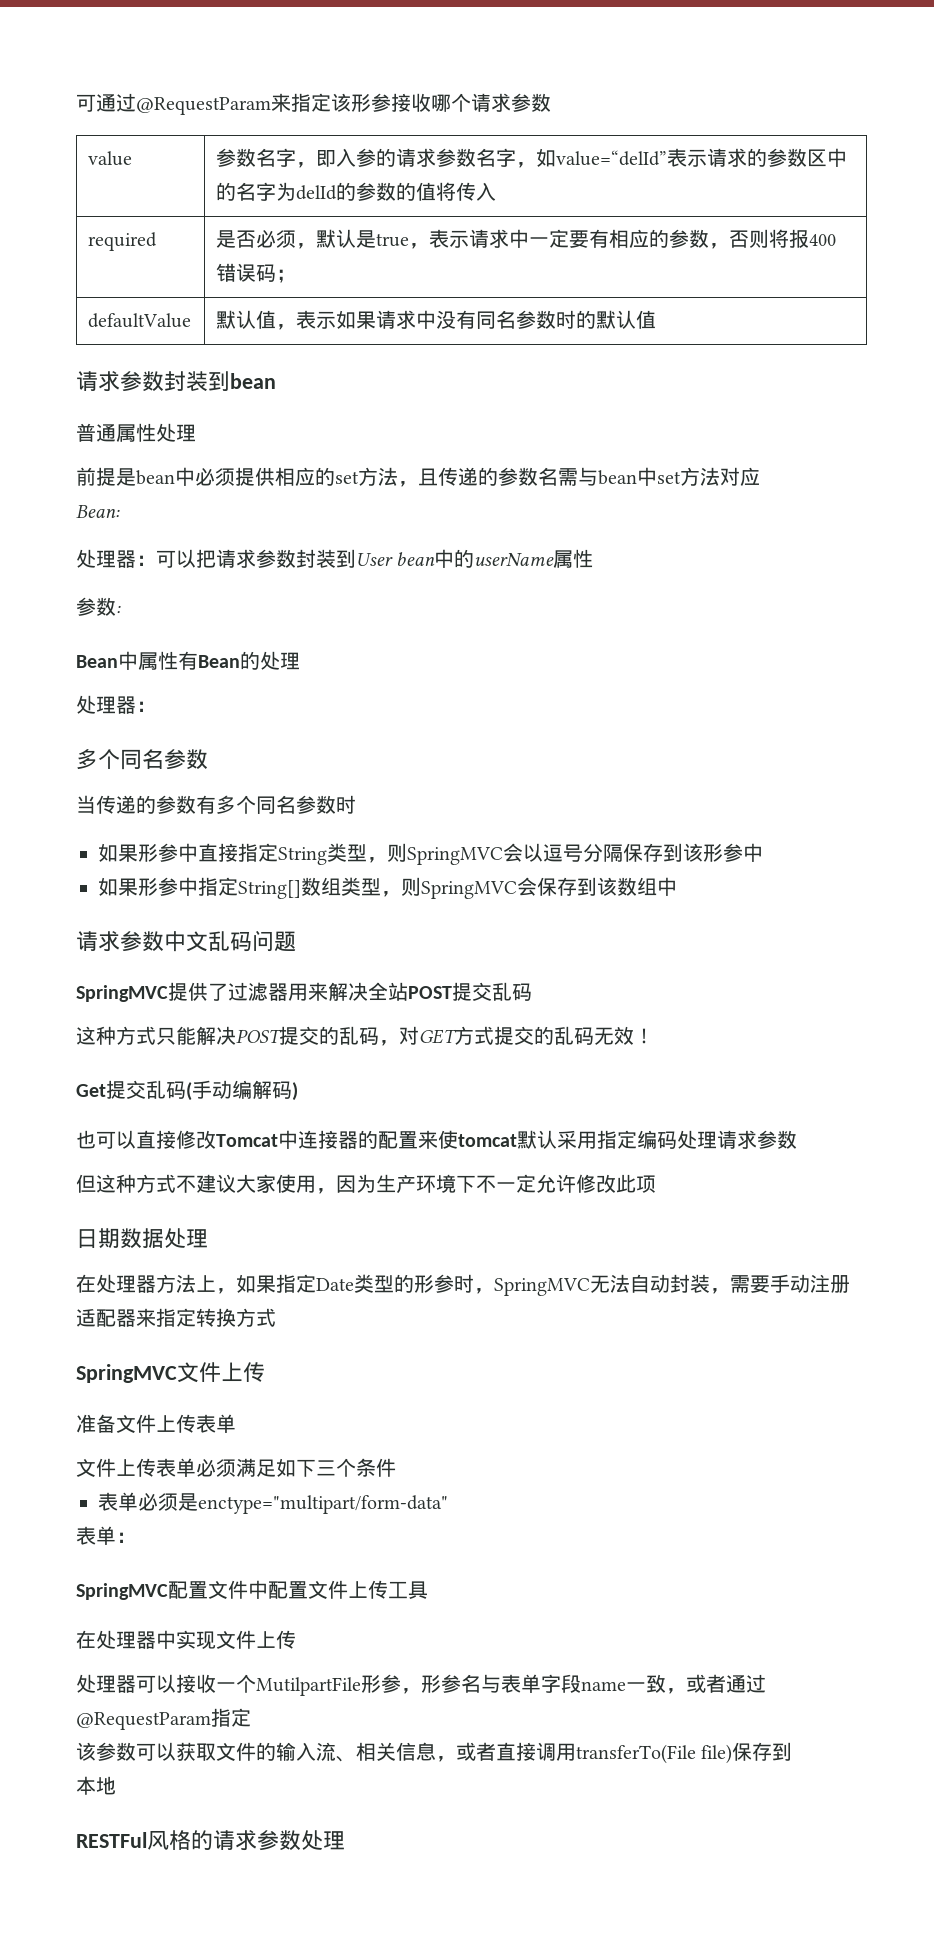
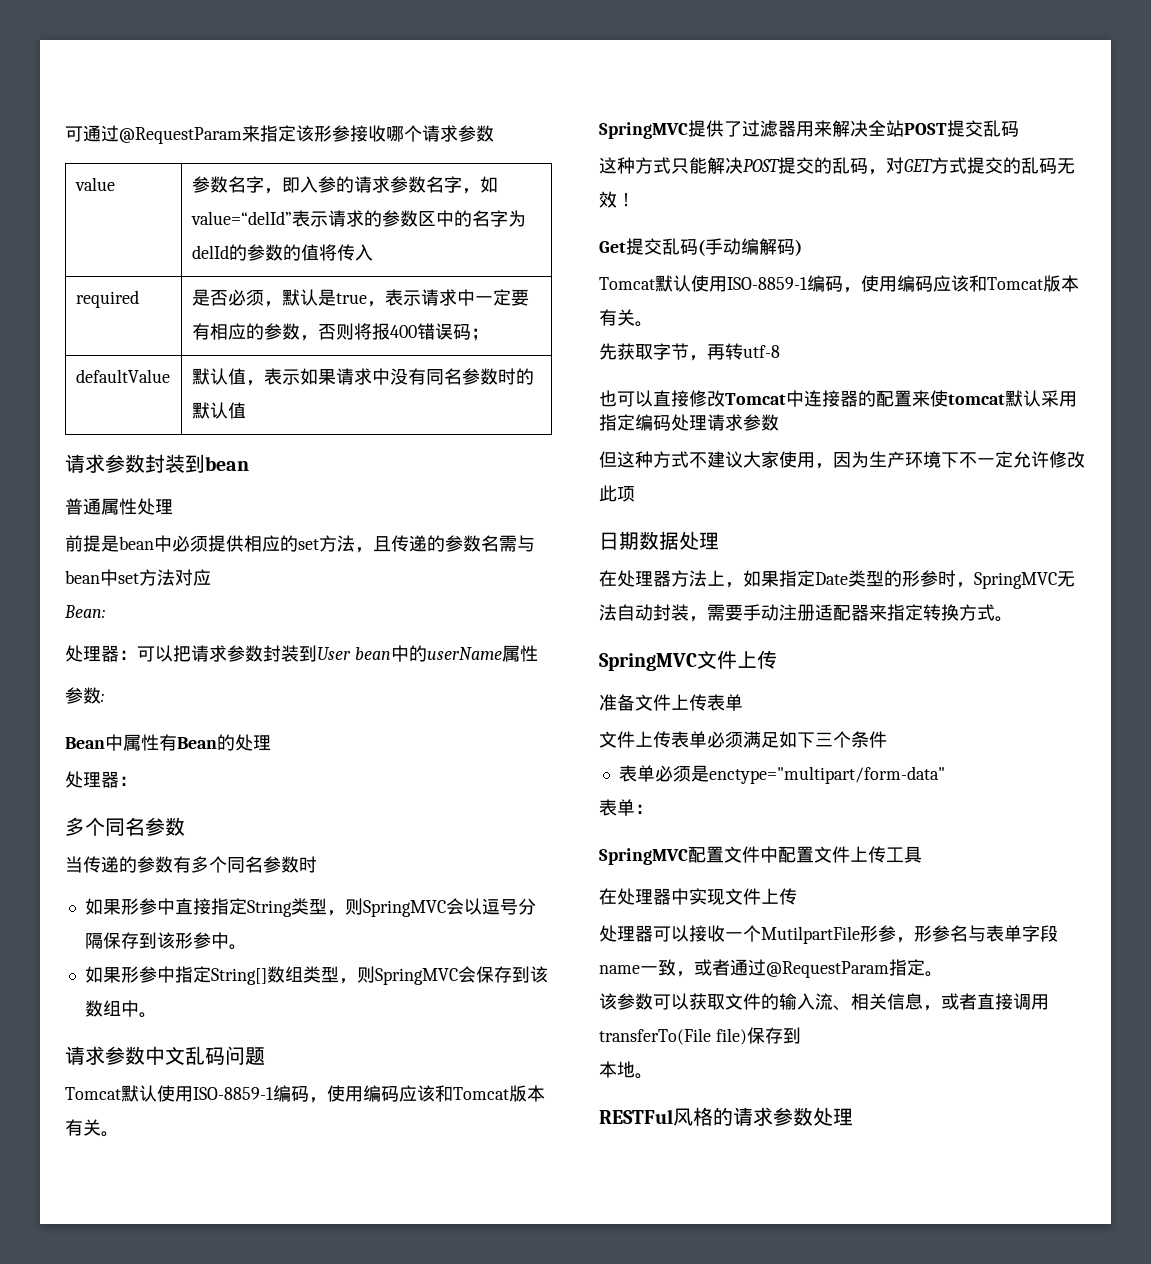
- 如果形参中直接指定String类型，则SpringMVC会以逗号分隔保存到该形参中
+ 如果形参中直接指定String类型，则SpringMVC会以逗号分隔保存到该形参中。
- 如果形参中指定String[]数组类型，则SpringMVC会保存到该数组中
+ 如果形参中指定String[]数组类型，则SpringMVC会保存到该数组中。
  请求参数中文乱码问题
+ Tomcat默认使用ISO-8859-1编码，使用编码应该和Tomcat版本有关。
  Get提交乱码(手动编解码)
+ Tomcat默认使用ISO-8859-1编码，使用编码应该和Tomcat版本有关。
+ 先获取字节，再转utf-8
- 在处理器方法上，如果指定Date类型的形参时，SpringMVC无法自动封装，需要手动注册适配器来指定转换方式
+ 在处理器方法上，如果指定Date类型的形参时，SpringMVC无法自动封装，需要手动注册适配器来指定转换方式。
- 处理器可以接收一个MutilpartFile形参，形参名与表单字段name一致，或者通过@RequestParam指定
+ 处理器可以接收一个MutilpartFile形参，形参名与表单字段name一致，或者通过@RequestParam指定。
- 本地
+ 本地。

